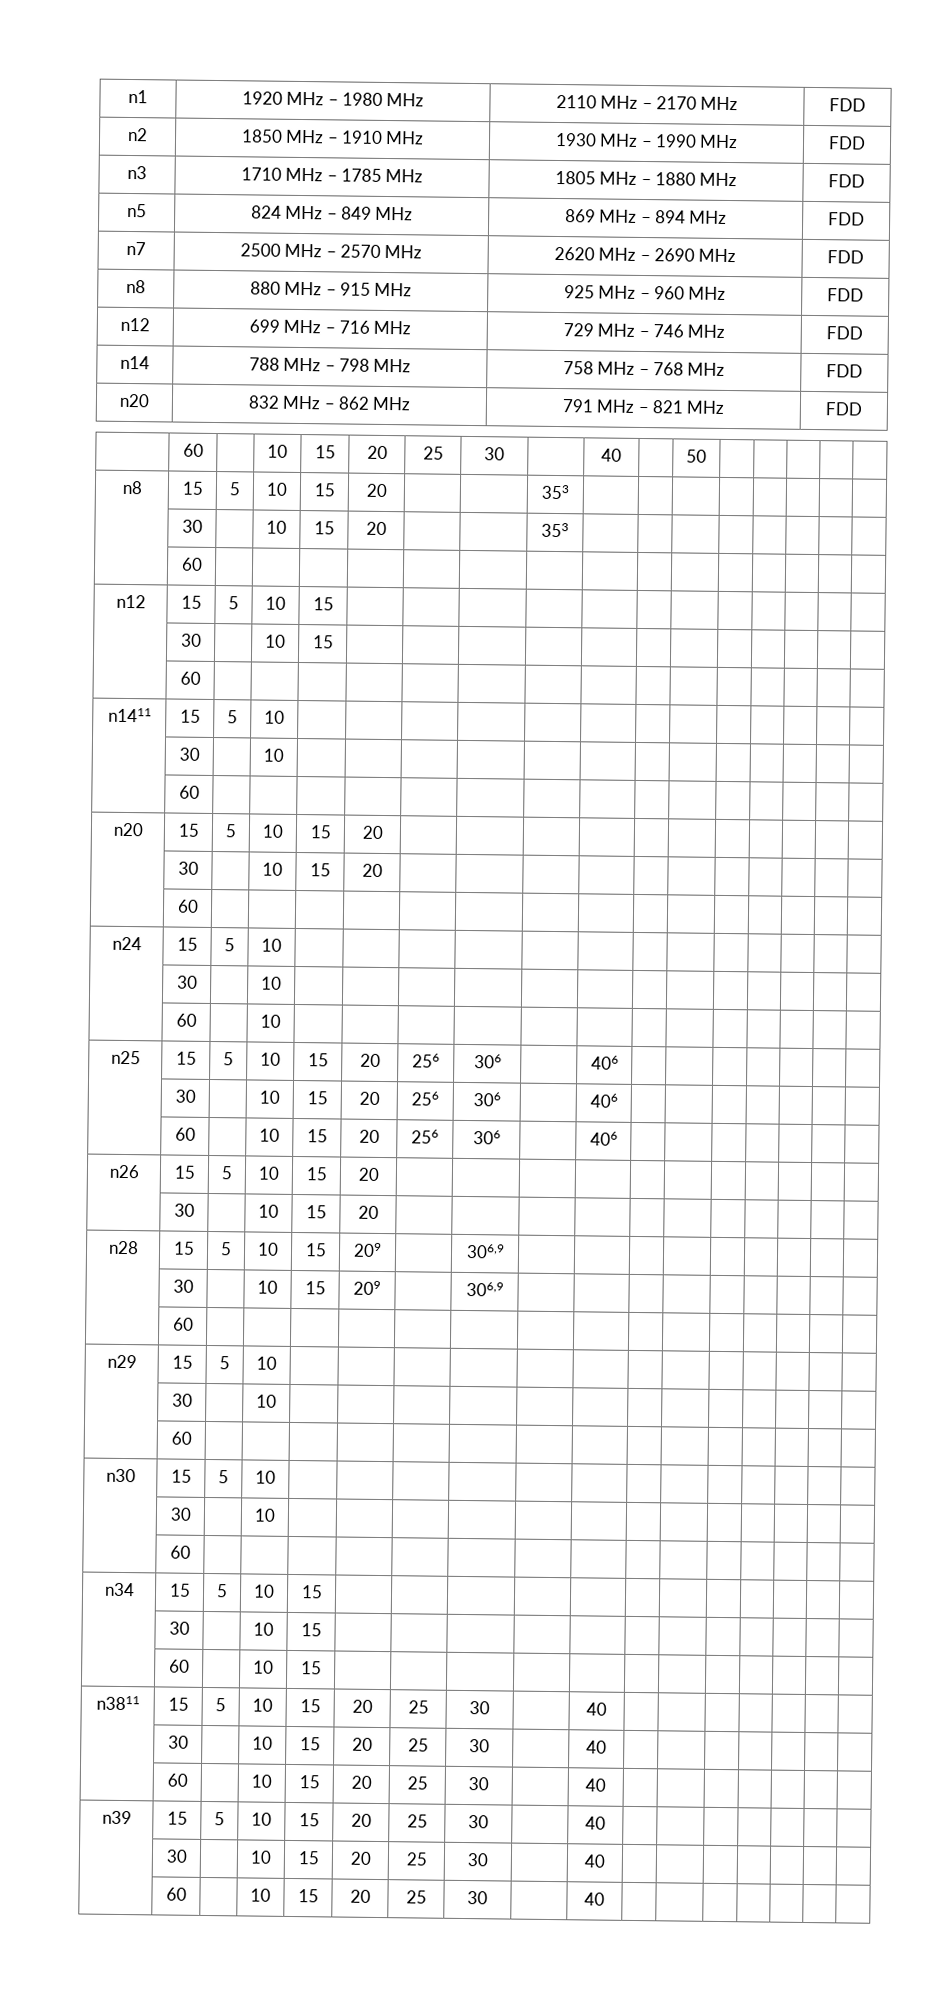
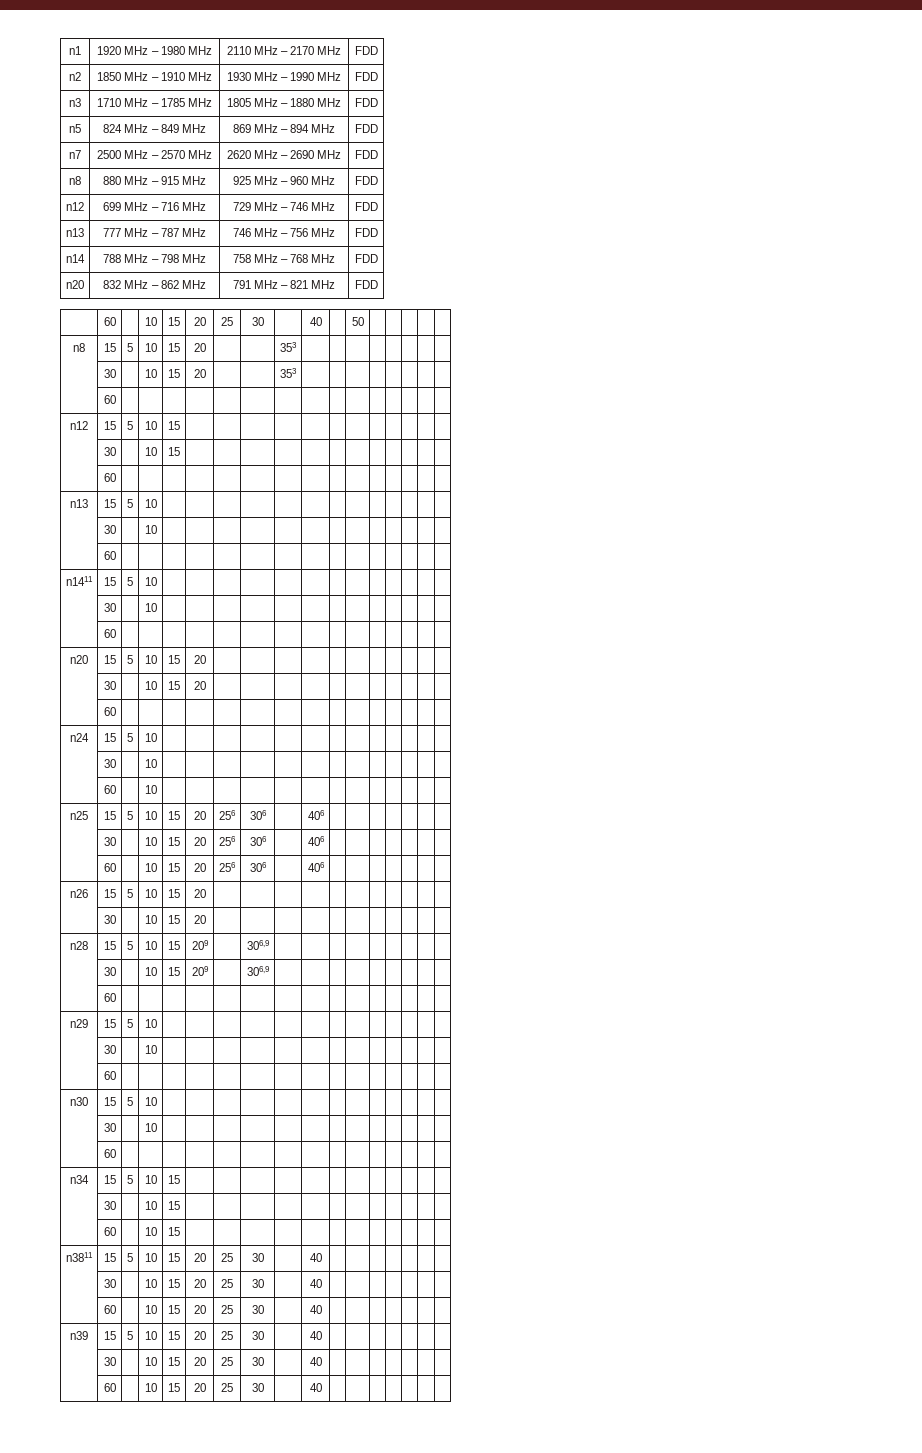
+ n13 | 777 MHz – 787 MHz | 746 MHz – 756 MHz | FDD
+ n13 | 15 | 5 | 10 | | | | | | | | | | | | |
+ | 30 | | 10 | | | | | | | | | | | | |
+ | 60 | | | | | | | | | | | | | | |

